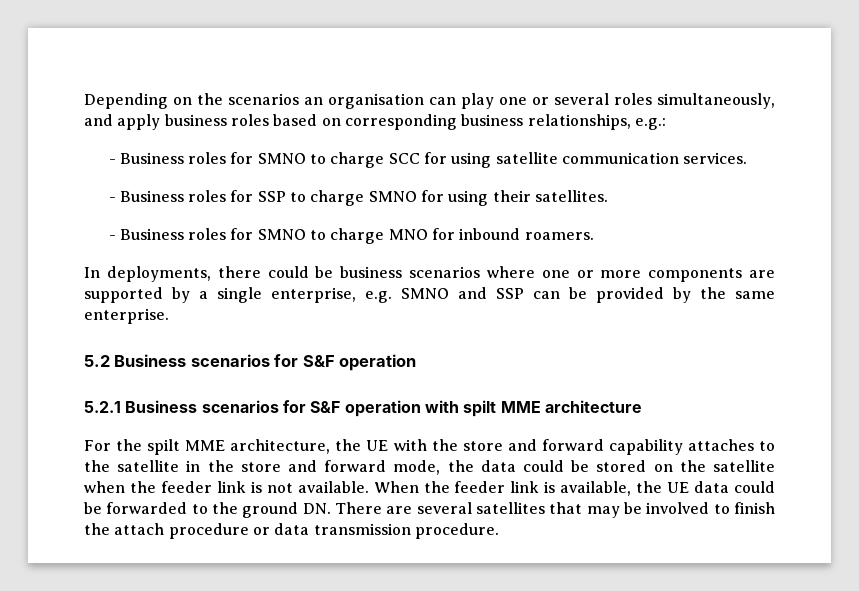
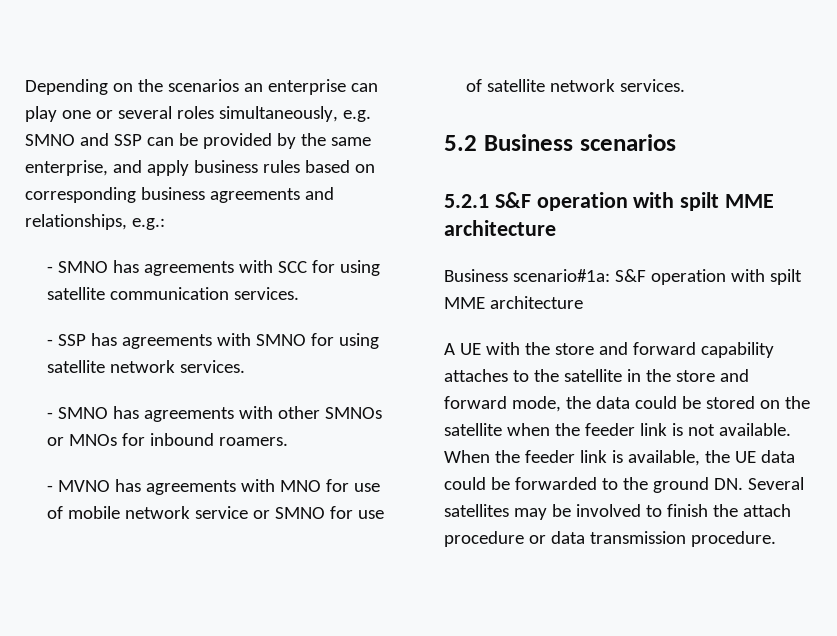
- Depending on the scenarios an organisation can play one or several roles simultaneously, and apply business roles based on corresponding business relationships, e.g.:
- - Business roles for SMNO to charge SCC for using satellite communication services.
- - Business roles for SSP to charge SMNO for using their satellites.
- - Business roles for SMNO to charge MNO for inbound roamers.
- In deployments, there could be business scenarios where one or more components are supported by a single enterprise, e.g. SMNO and SSP can be provided by the same enterprise.
- 5.2 Business scenarios for S&F operation
- 5.2.1 Business scenarios for S&F operation with spilt MME architecture
- For the spilt MME architecture, the UE with the store and forward capability attaches to the satellite in the store and forward mode, the data could be stored on the satellite when the feeder link is not available.
+ Depending on the scenarios an enterprise can play one or several roles simultaneously, e.g. SMNO and SSP can be provided by the same enterprise, and apply business rules based on corresponding business agreements and relationships, e.g.:
+ - SMNO has agreements with SCC for using satellite communication services.
+ - SSP has agreements with SMNO for using satellite network services.
+ - SMNO has agreements with other SMNOs or MNOs for inbound roamers.
+ - MVNO has agreements with MNO for use of mobile network service or SMNO for use of satellite network services.
+ 5.2 Business scenarios
+ 5.2.1 S&F operation with spilt MME architecture
+ Business scenario#1a: S&F operation with spilt MME architecture
+ A UE with the store and forward capability attaches to the satellite in the store and forward mode, the data could be stored on the satellite when the feeder link is not available.
- When the feeder link is available, the UE data could be forwarded to the ground DN. There are several satellites that may be involved to finish the attach procedure or data transmission procedure.
+ When the feeder link is available, the UE data could be forwarded to the ground DN. Several satellites may be involved to finish the attach procedure or data transmission procedure.

